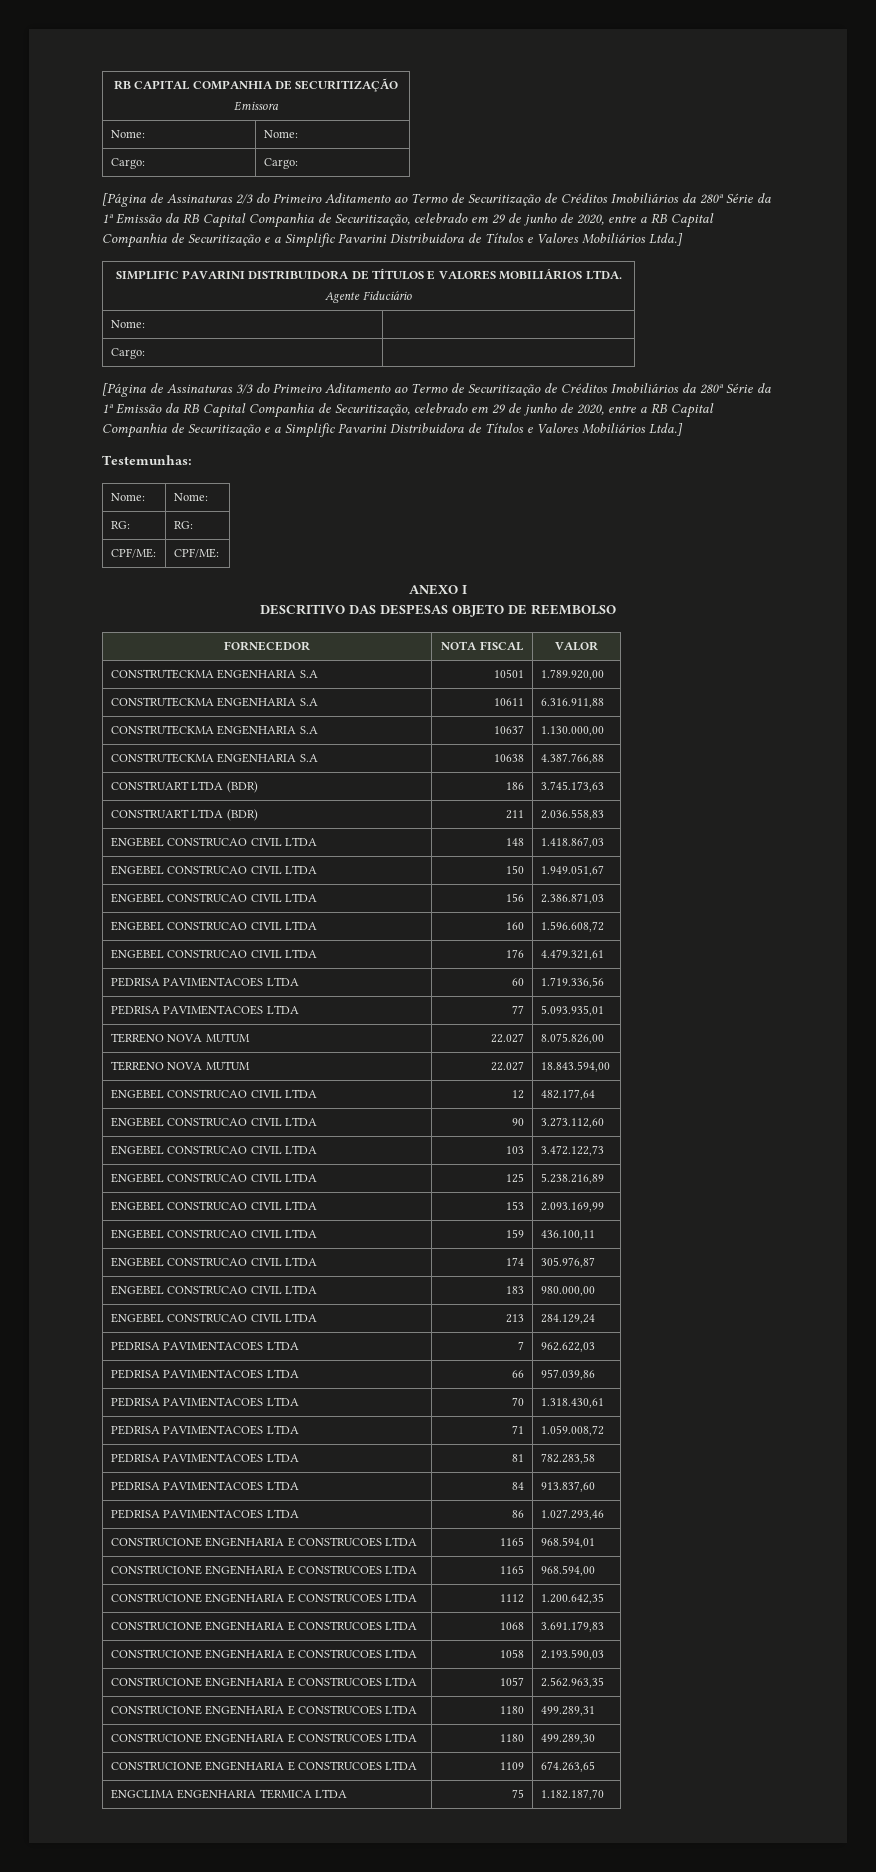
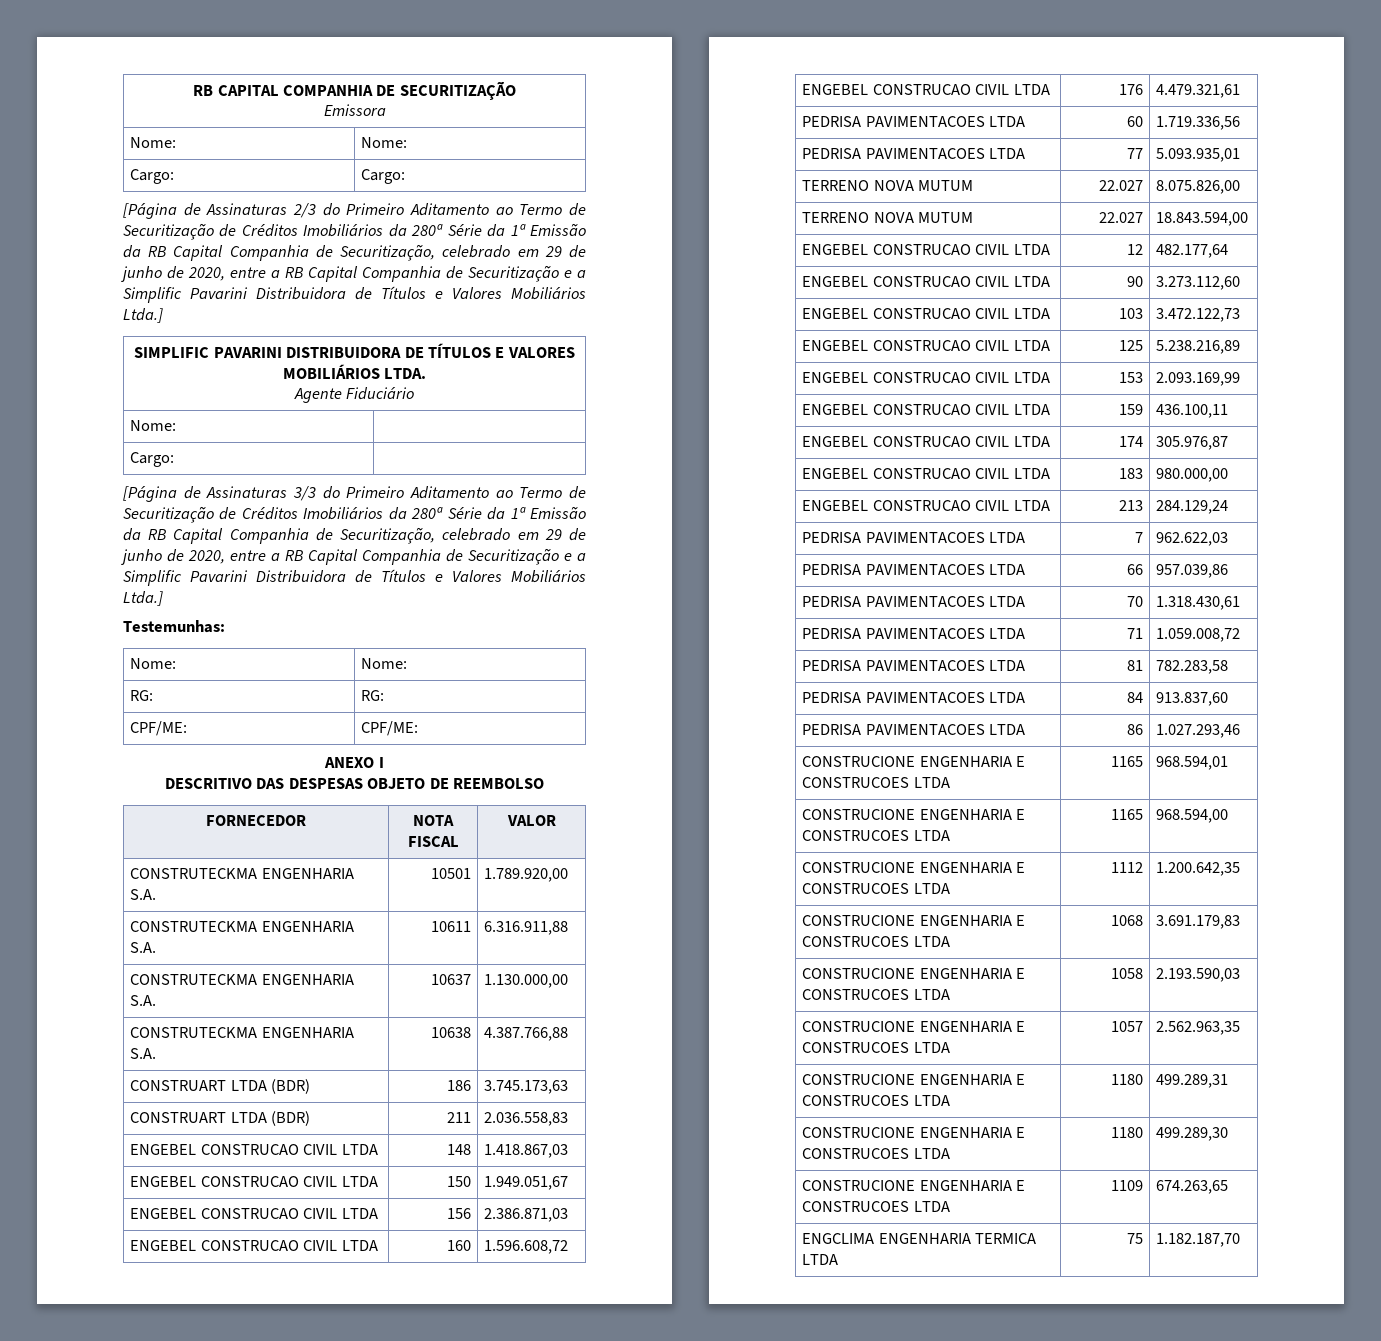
- CONSTRUTECKMA ENGENHARIA S.A | 10501 | 1.789.920,00
+ CONSTRUTECKMA ENGENHARIA S.A. | 10501 | 1.789.920,00
- CONSTRUTECKMA ENGENHARIA S.A | 10611 | 6.316.911,88
+ CONSTRUTECKMA ENGENHARIA S.A. | 10611 | 6.316.911,88
- CONSTRUTECKMA ENGENHARIA S.A | 10637 | 1.130.000,00
+ CONSTRUTECKMA ENGENHARIA S.A. | 10637 | 1.130.000,00
- CONSTRUTECKMA ENGENHARIA S.A | 10638 | 4.387.766,88
+ CONSTRUTECKMA ENGENHARIA S.A. | 10638 | 4.387.766,88

